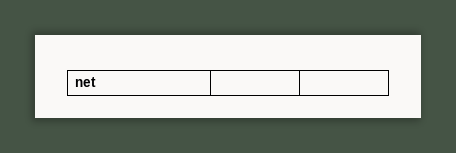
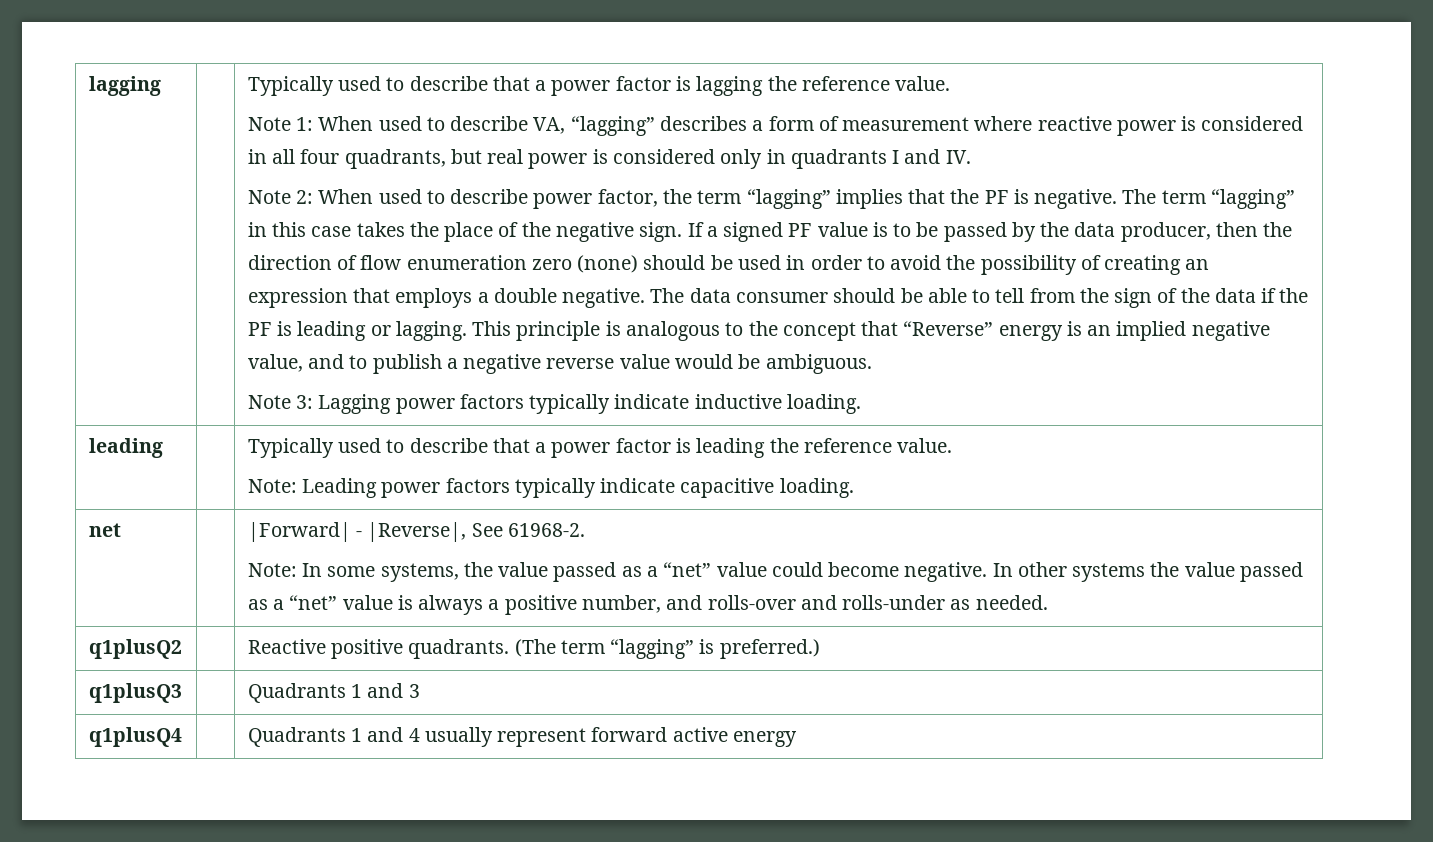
- net
+ lagging | | Typically used to describe that a power factor is lagging the reference value.
+ Note 1: When used to describe VA, “lagging” describes a form of measurement where reactive power is considered in all four quadrants, but real power is considered only in quadrants I and IV.
+ Note 2: When used to describe power factor, the term “lagging” implies that the PF is negative. The term “lagging” in this case takes the place of the negative sign. If a signed PF value is to be passed by the data producer, then the direction of flow enumeration zero (none) should be used in order to avoid the possibility of creating an expression that employs a double negative. The data consumer should be able to tell from the sign of the data if the PF is leading or lagging. This principle is analogous to the concept that “Reverse” energy is an implied negative value, and to publish a negative reverse value would be ambiguous.
+ Note 3: Lagging power factors typically indicate inductive loading.
+ leading | | Typically used to describe that a power factor is leading the reference value.
+ Note: Leading power factors typically indicate capacitive loading.
+ net | | |Forward| - |Reverse|, See 61968-2.
+ Note: In some systems, the value passed as a “net” value could become negative. In other systems the value passed as a “net” value is always a positive number, and rolls-over and rolls-under as needed.
+ q1plusQ2 | | Reactive positive quadrants. (The term “lagging” is preferred.)
+ q1plusQ3 | | Quadrants 1 and 3
+ q1plusQ4 | | Quadrants 1 and 4 usually represent forward active energy

